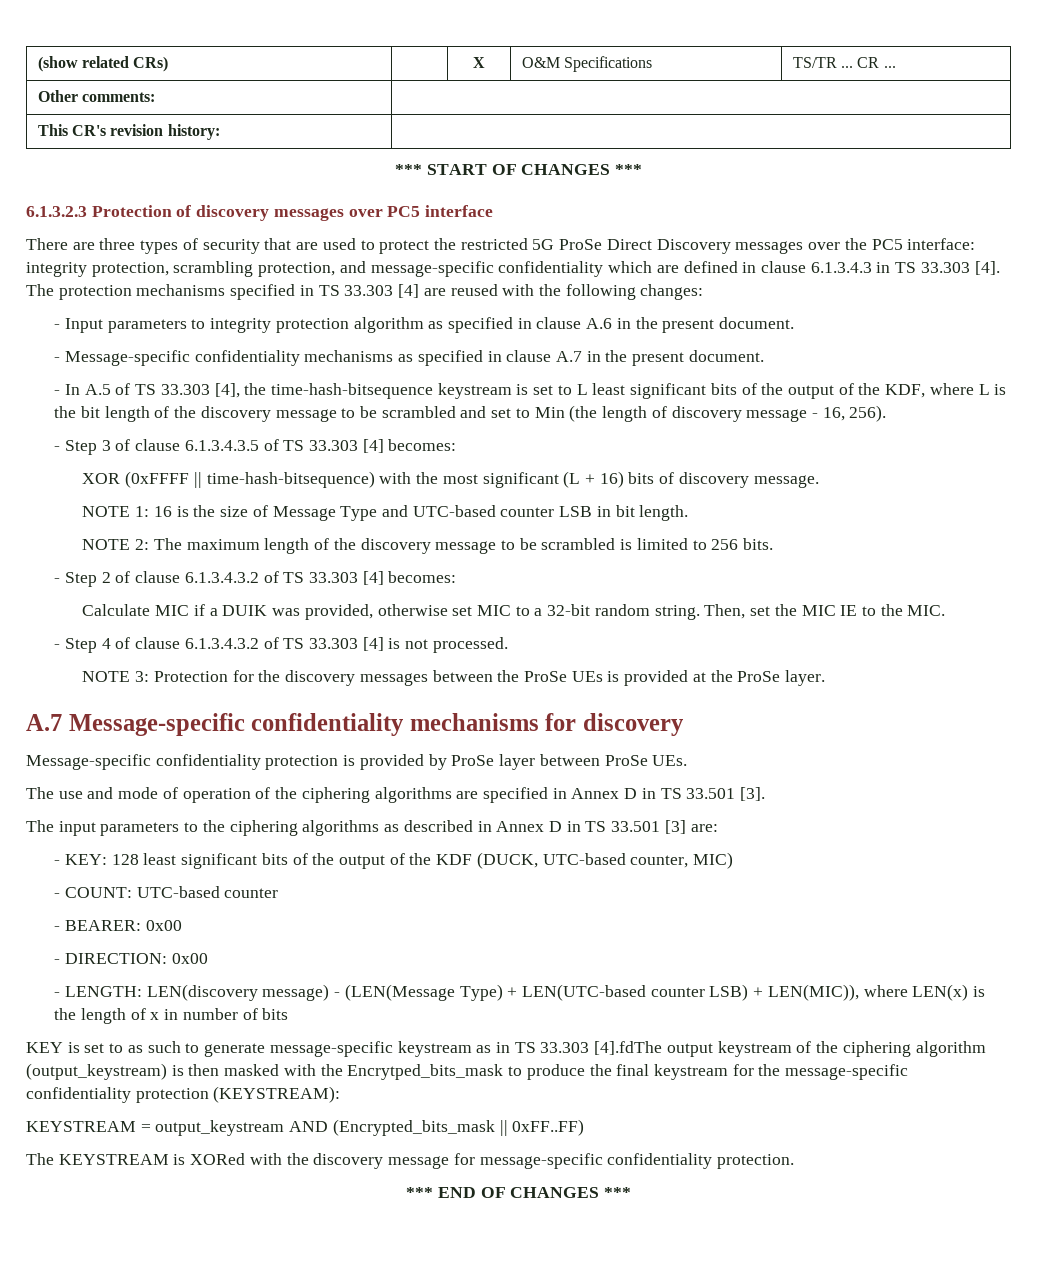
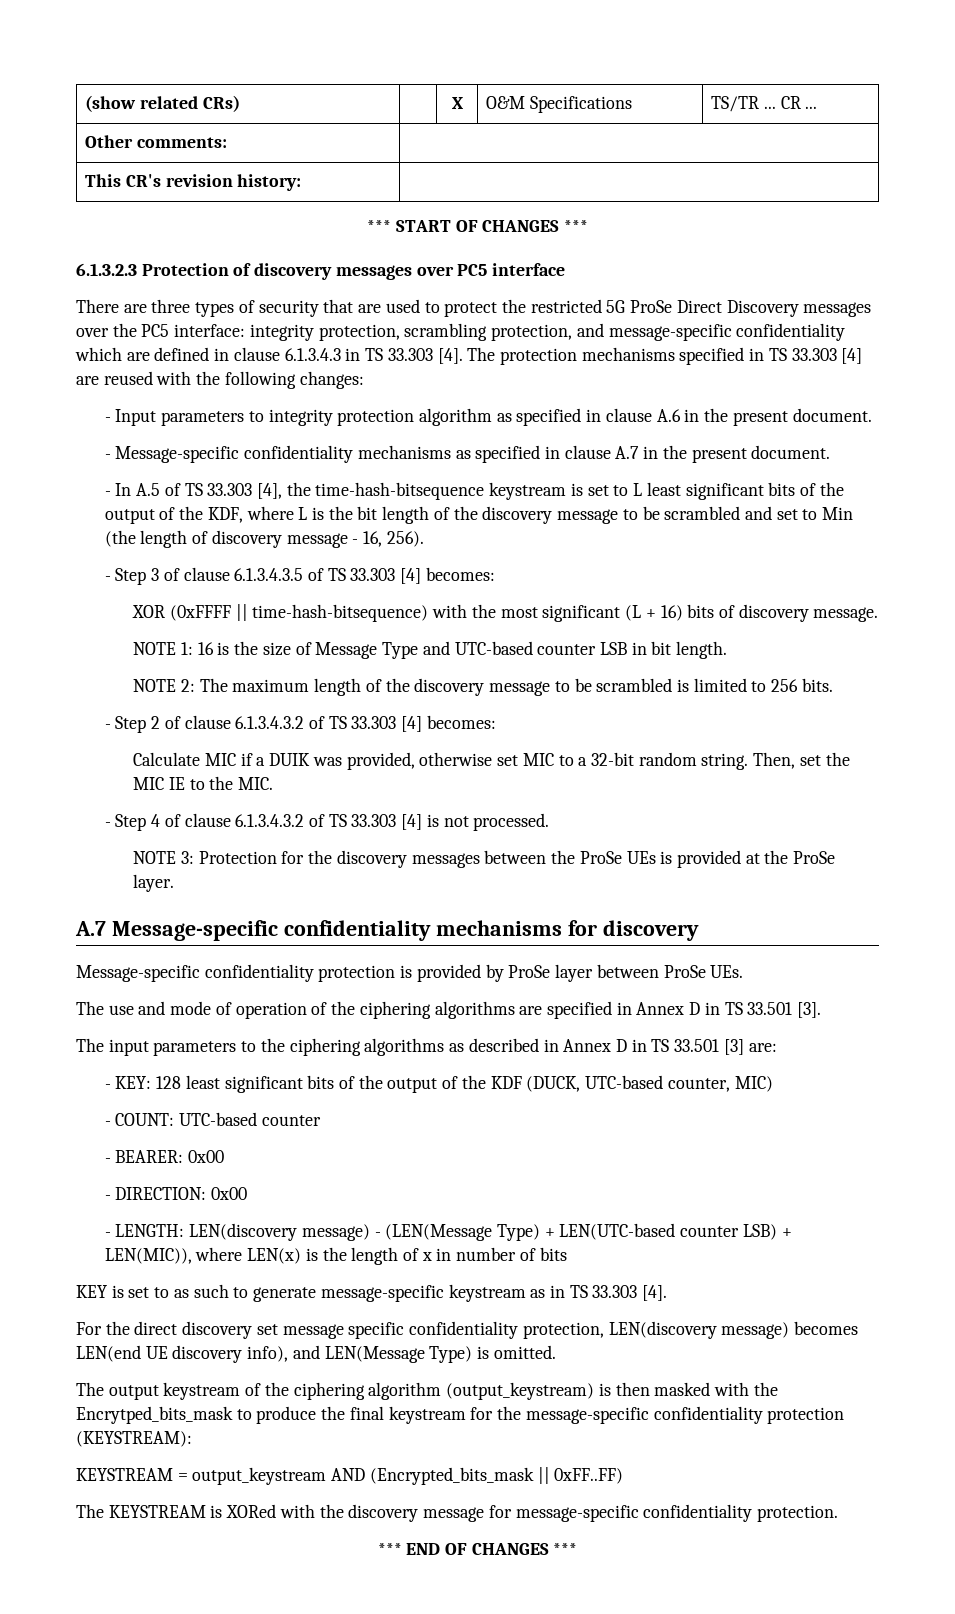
- KEY is set to as such to generate message-specific keystream as in TS 33.303 [4].fdThe output keystream of the ciphering algorithm (output_keystream) is then masked with the Encrytped_bits_mask to produce the final keystream for the message-specific confidentiality protection (KEYSTREAM):
+ KEY is set to as such to generate message-specific keystream as in TS 33.303 [4].
+ For the direct discovery set message specific confidentiality protection, LEN(discovery message) becomes LEN(end UE discovery info), and LEN(Message Type) is omitted.
+ The output keystream of the ciphering algorithm (output_keystream) is then masked with the Encrytped_bits_mask to produce the final keystream for the message-specific confidentiality protection (KEYSTREAM):

